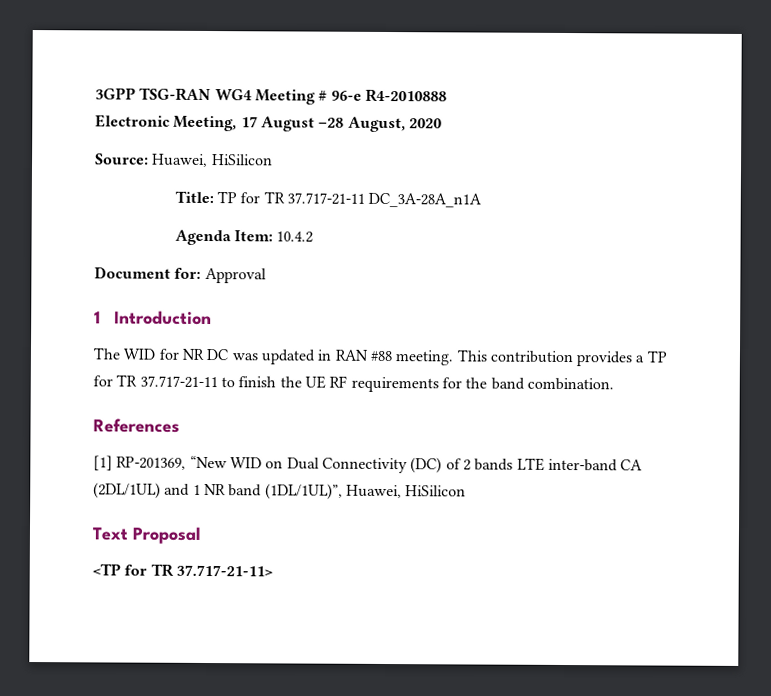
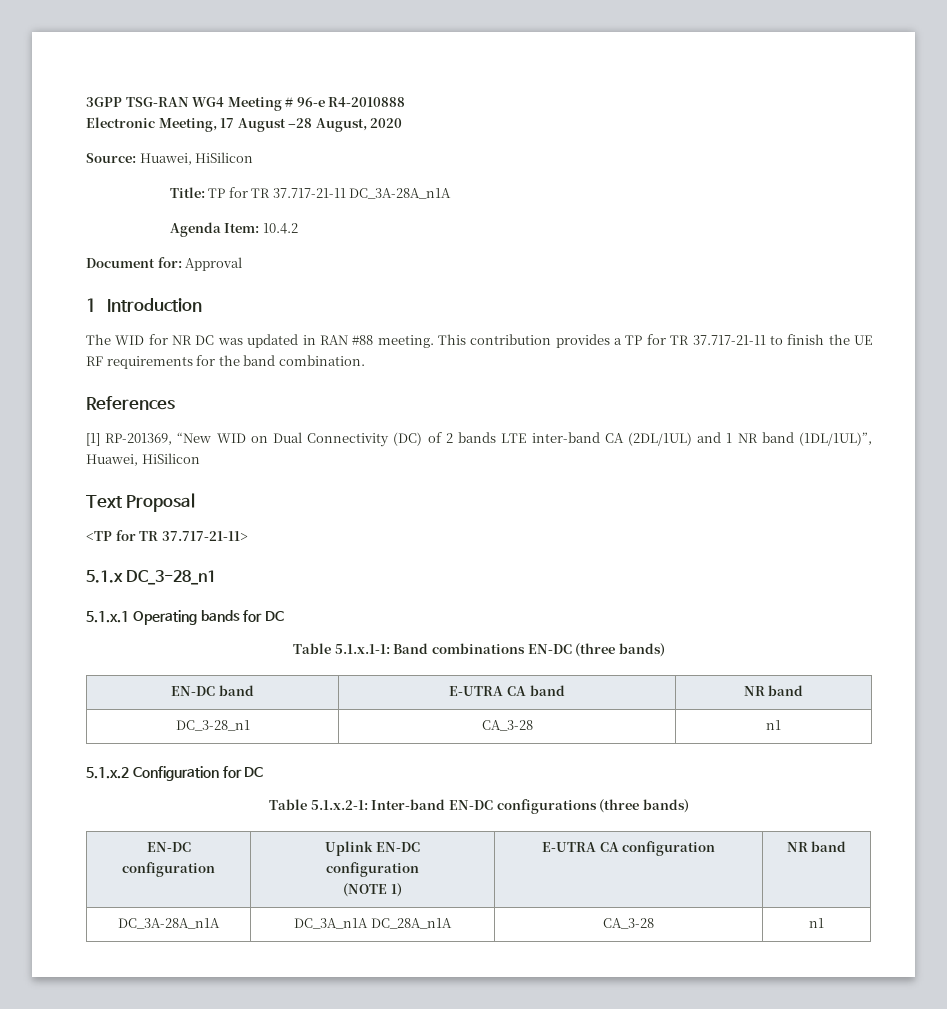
+ 5.1.x DC_3-28_n1
+ 5.1.x.1 Operating bands for DC
+ Table 5.1.x.1-1: Band combinations EN-DC (three bands)
+ EN-DC band | E-UTRA CA band | NR band
+ DC_3-28_n1 | CA_3-28 | n1
+ 5.1.x.2 Configuration for DC
+ Table 5.1.x.2-1: Inter-band EN-DC configurations (three bands)
+ EN-DC
+ configuration | Uplink EN-DC
+ configuration
+ (NOTE 1) | E-UTRA CA configuration | NR band
+ DC_3A-28A_n1A | DC_3A_n1A DC_28A_n1A | CA_3-28 | n1

